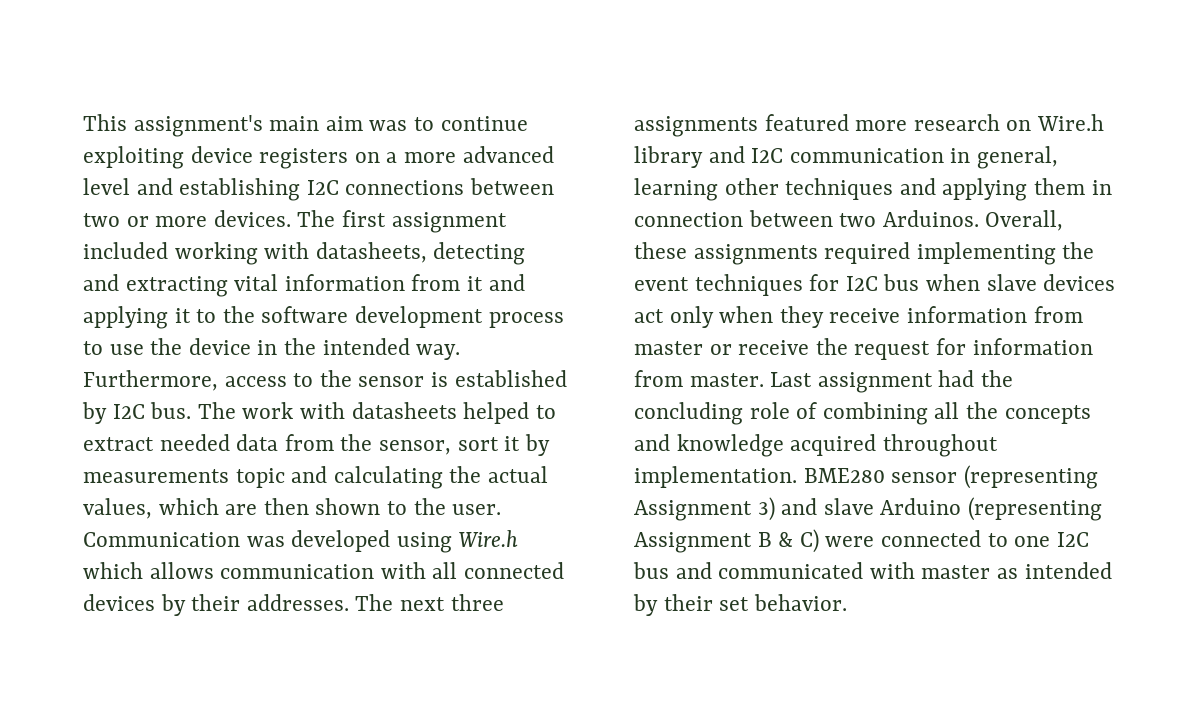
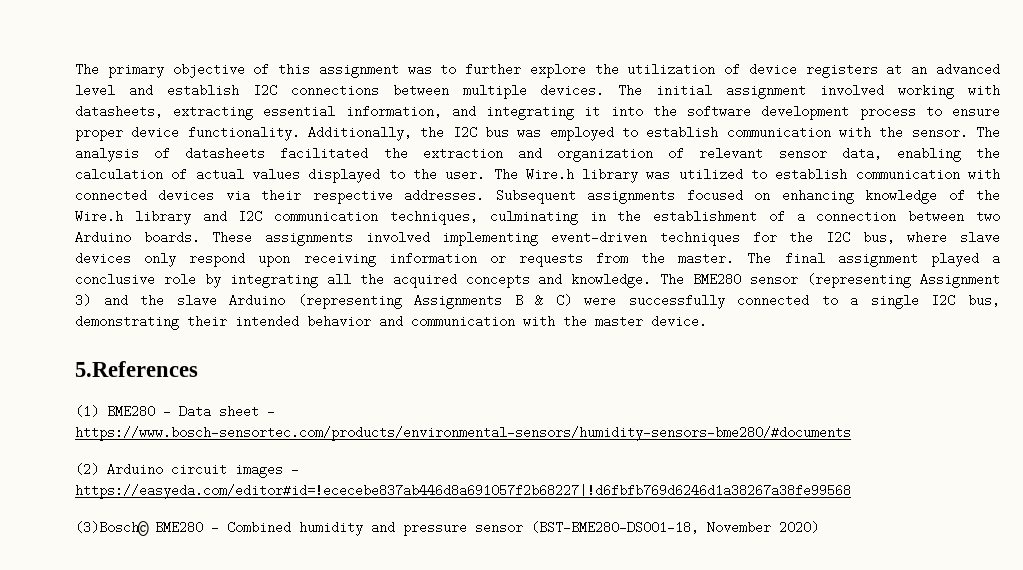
- This assignment's main aim was to continue exploiting device registers on a more advanced level and establishing I2C connections between two or more devices. The first assignment included working with datasheets, detecting and extracting vital information from it and applying it to the software development process to use the device in the intended way. Furthermore, access to the sensor is established by I2C bus. The work with datasheets helped to extract needed data from the sensor, sort it by measurements topic and calculating the actual values, which are then shown to the user. Communication was developed using Wire.h which allows communication with all connected devices by their addresses. The next three assignments featured more research on Wire.h library and I2C communication in general, learning other techniques and applying them in connection between two Arduinos. Overall, these assignments required implementing the event techniques for I2C bus when slave devices act only when they receive information from master or receive the request for information from master. Last assignment had the concluding role of combining all the concepts and knowledge acquired throughout implementation. BME280 sensor (representing Assignment 3) and slave Arduino (representing Assignment B & C) were connected to one I2C bus and communicated with master as intended by their set behavior.
+ The primary objective of this assignment was to further explore the utilization of device registers at an advanced level and establish I2C connections between multiple devices. The initial assignment involved working with datasheets, extracting essential information, and integrating it into the software development process to ensure proper device functionality. Additionally, the I2C bus was employed to establish communication with the sensor. The analysis of datasheets facilitated the extraction and organization of relevant sensor data, enabling the calculation of actual values displayed to the user. The Wire.h library was utilized to establish communication with connected devices via their respective addresses. Subsequent assignments focused on enhancing knowledge of the Wire.h library and I2C communication techniques, culminating in the establishment of a connection between two Arduino boards. These assignments involved implementing event-driven techniques for the I2C bus, where slave devices only respond upon receiving information or requests from the master. The final assignment played a conclusive role by integrating all the acquired concepts and knowledge. The BME280 sensor (representing Assignment 3) and the slave Arduino (representing Assignments B & C) were successfully connected to a single I2C bus, demonstrating their intended behavior and communication with the master device.
+ 5.References
+ (1) BME280 – Data sheet - https://www.bosch-sensortec.com/products/environmental-sensors/humidity-sensors-bme280/#documents
+ (2) Arduino circuit images - https://easyeda.com/editor#id=!ececebe837ab446d8a691057f2b68227|!d6fbfb769d6246d1a38267a38fe99568
+ (3)Bosch© BME280 - Combined humidity and pressure sensor (BST-BME280-DS001-18, November 2020)

